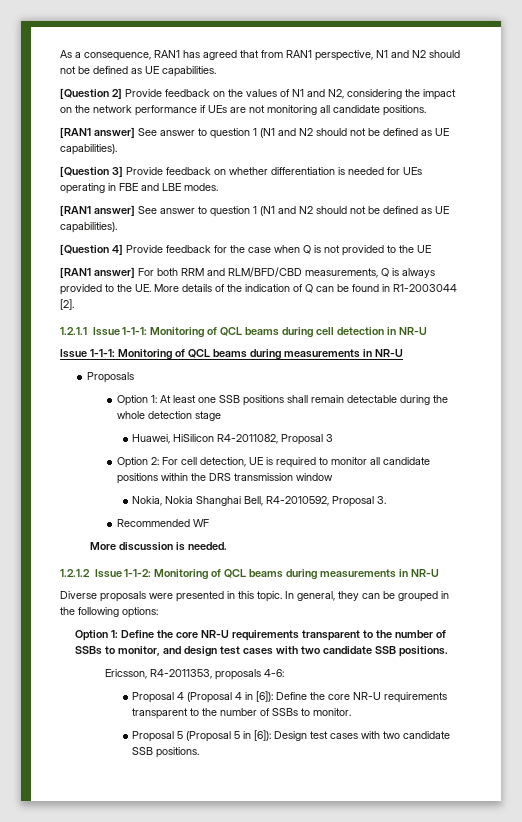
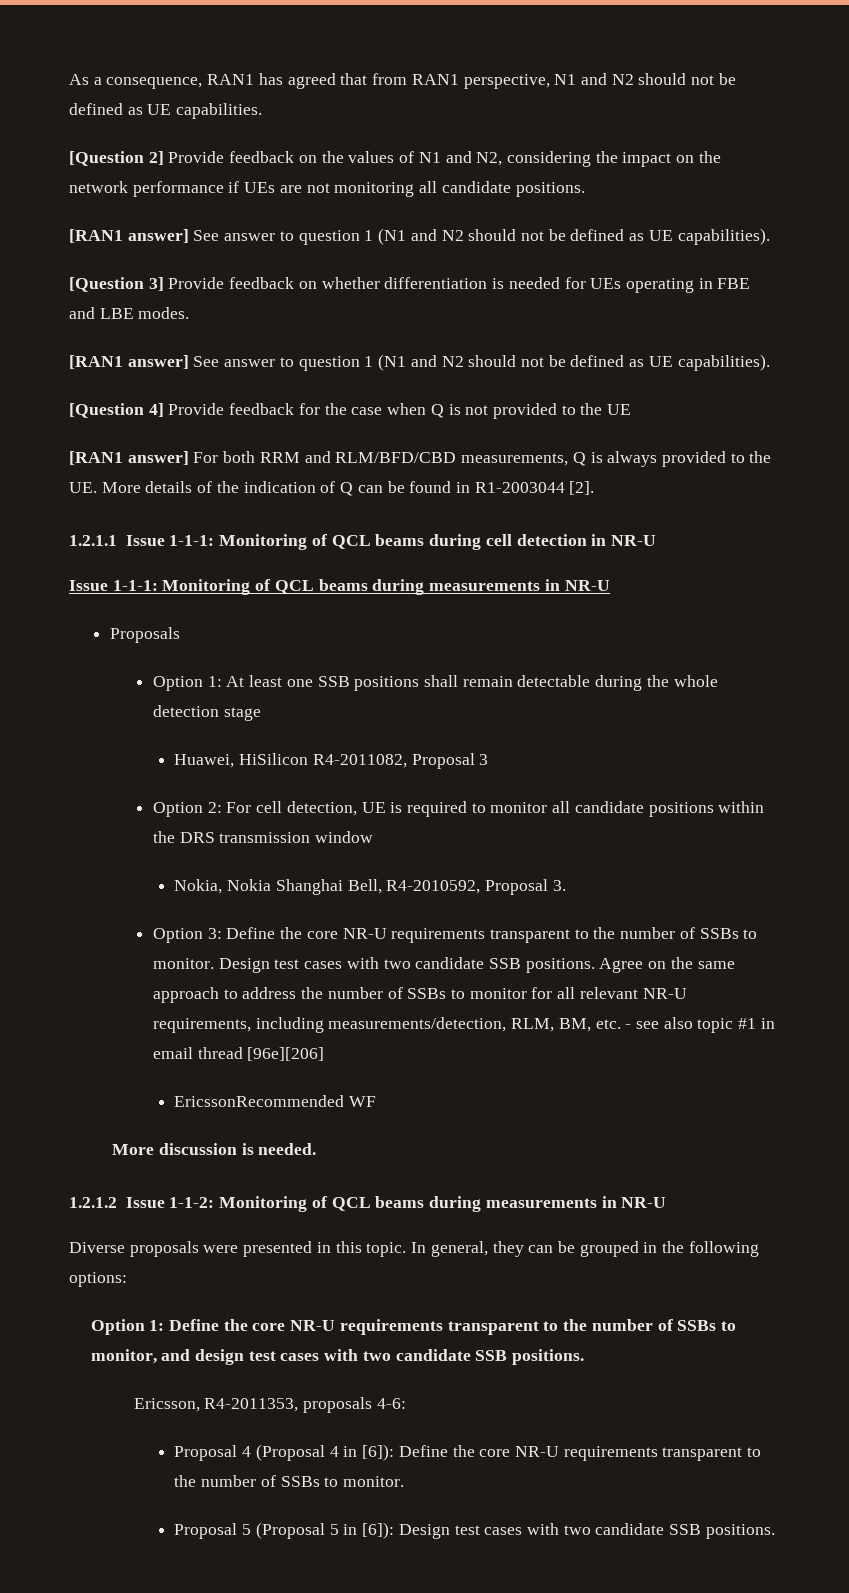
- Recommended WF
+ Option 3: Define the core NR-U requirements transparent to the number of SSBs to monitor. Design test cases with two candidate SSB positions. Agree on the same approach to address the number of SSBs to monitor for all relevant NR-U requirements, including measurements/detection, RLM, BM, etc. - see also topic #1 in email thread [96e][206]
+ EricssonRecommended WF

